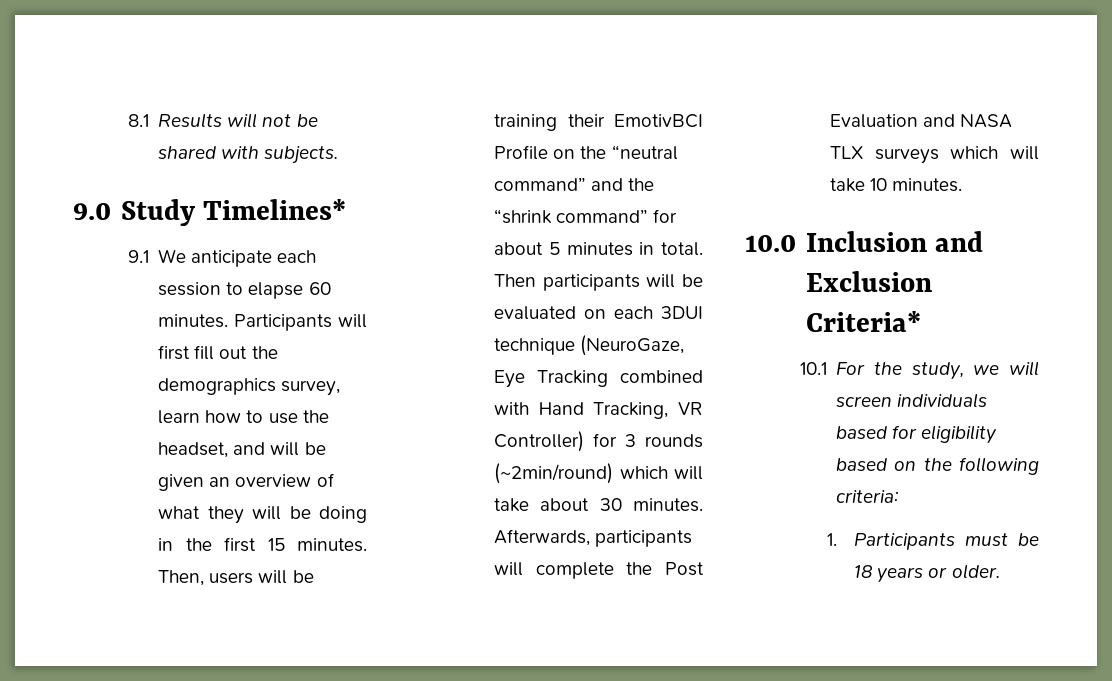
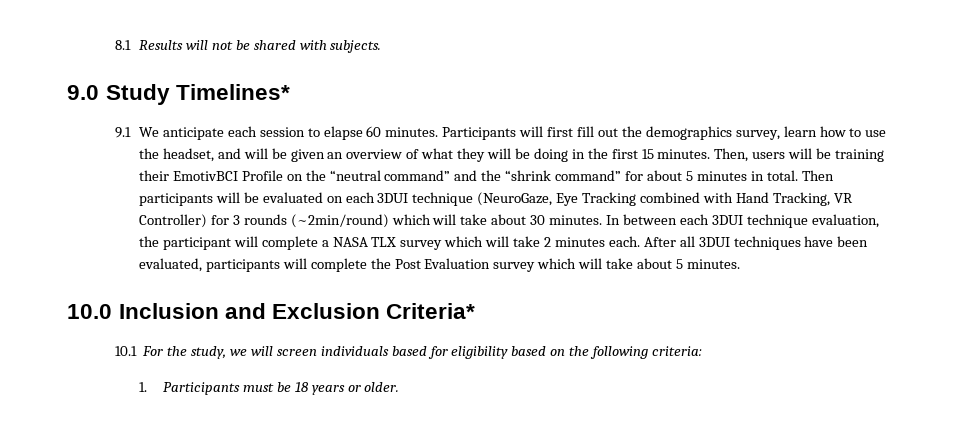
- Afterwards, participants will complete the Post Evaluation and NASA TLX surveys which will take 10 minutes.
+ In between each 3DUI technique evaluation, the participant will complete a NASA TLX survey which will take 2 minutes each. After all 3DUI techniques have been evaluated, participants will complete the Post Evaluation survey which will take about 5 minutes.

